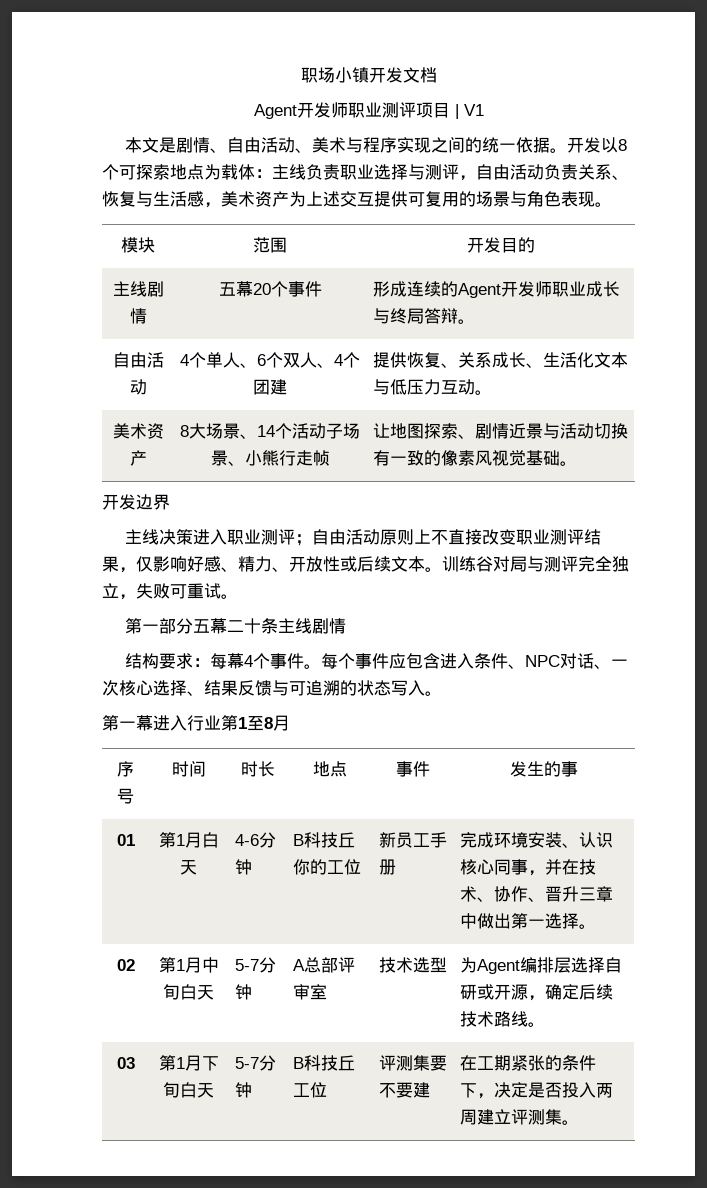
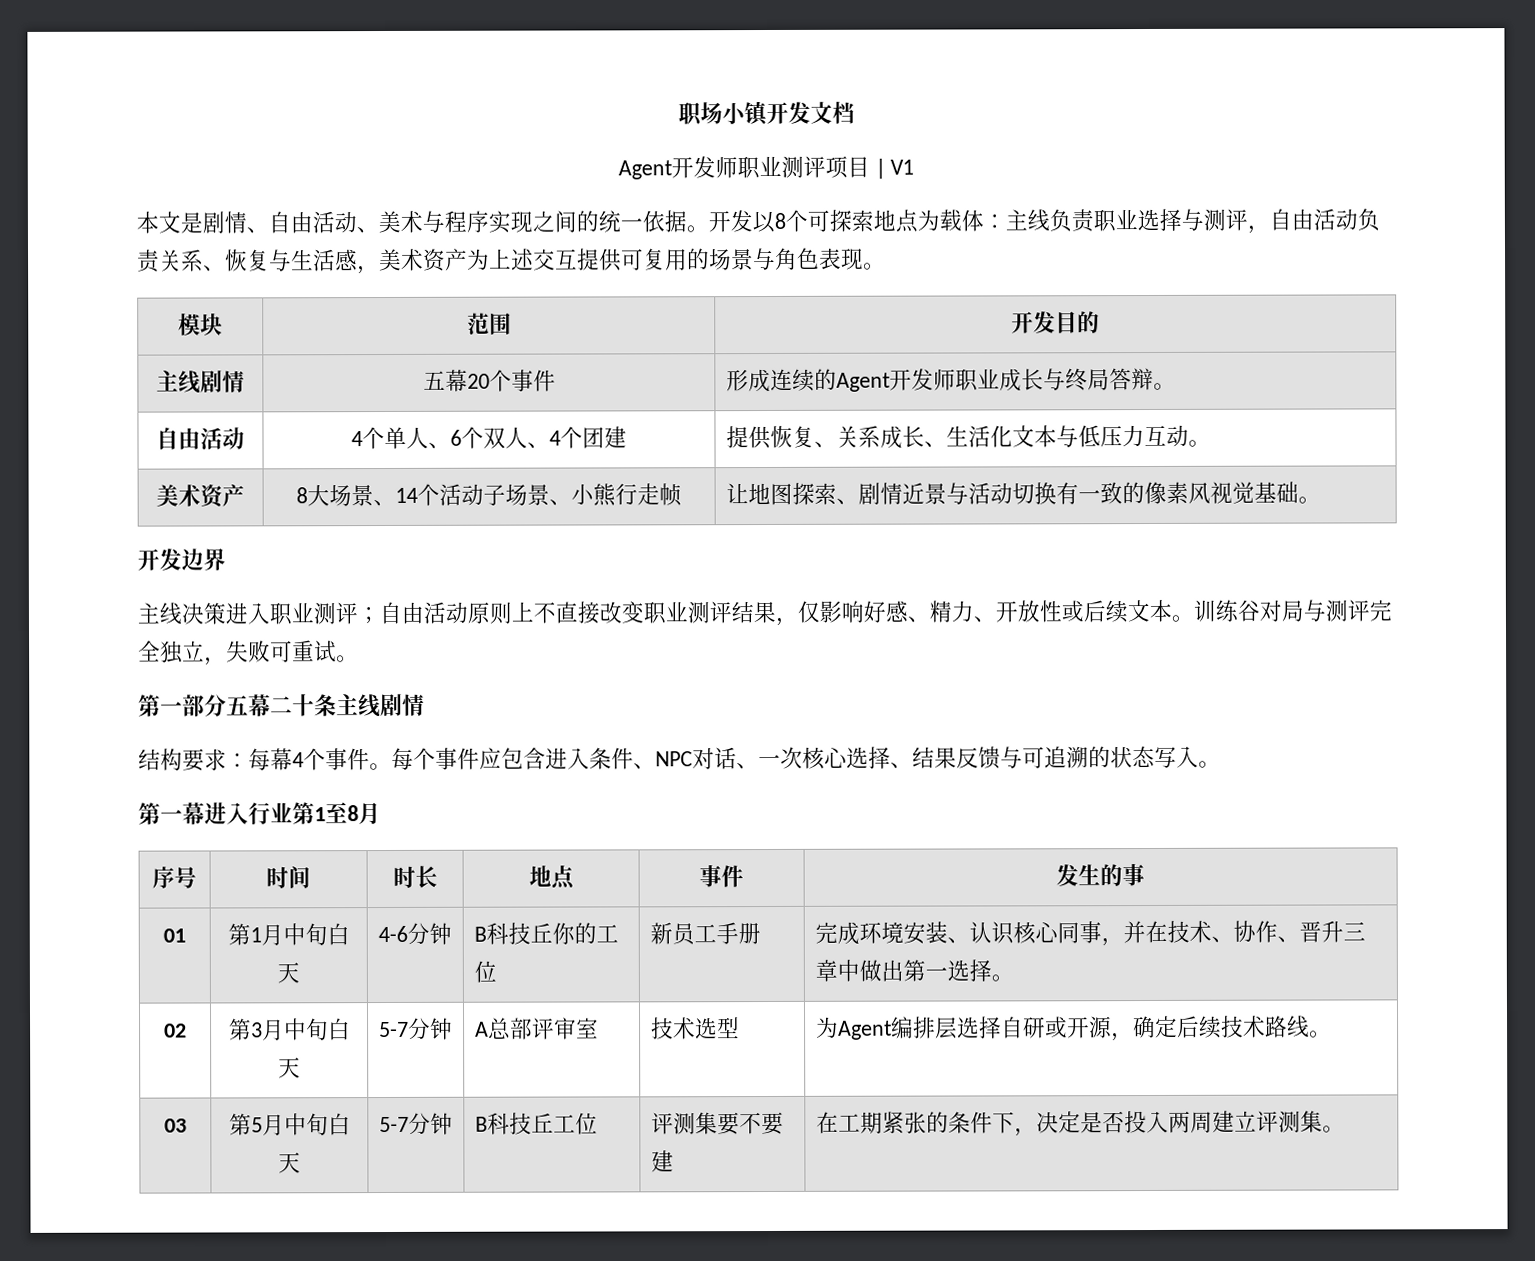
- 01 | 第1月白天 | 4-6分钟 | B科技丘你的工位 | 新员工手册 | 完成环境安装、认识核心同事，并在技术、协作、晋升三章中做出第一选择。
+ 01 | 第1月中旬白天 | 4-6分钟 | B科技丘你的工位 | 新员工手册 | 完成环境安装、认识核心同事，并在技术、协作、晋升三章中做出第一选择。
- 02 | 第1月中旬白天 | 5-7分钟 | A总部评审室 | 技术选型 | 为Agent编排层选择自研或开源，确定后续技术路线。
+ 02 | 第3月中旬白天 | 5-7分钟 | A总部评审室 | 技术选型 | 为Agent编排层选择自研或开源，确定后续技术路线。
- 03 | 第1月下旬白天 | 5-7分钟 | B科技丘工位 | 评测集要不要建 | 在工期紧张的条件下，决定是否投入两周建立评测集。
+ 03 | 第5月中旬白天 | 5-7分钟 | B科技丘工位 | 评测集要不要建 | 在工期紧张的条件下，决定是否投入两周建立评测集。

